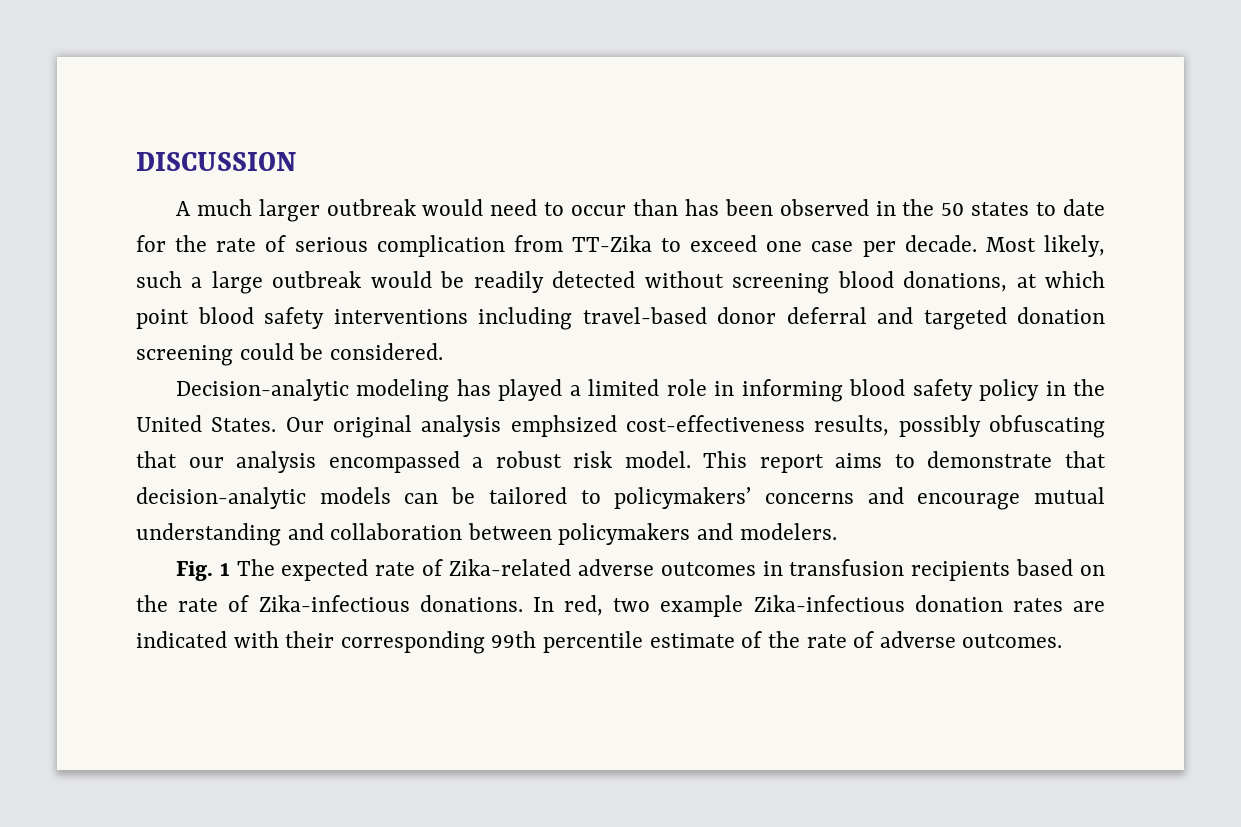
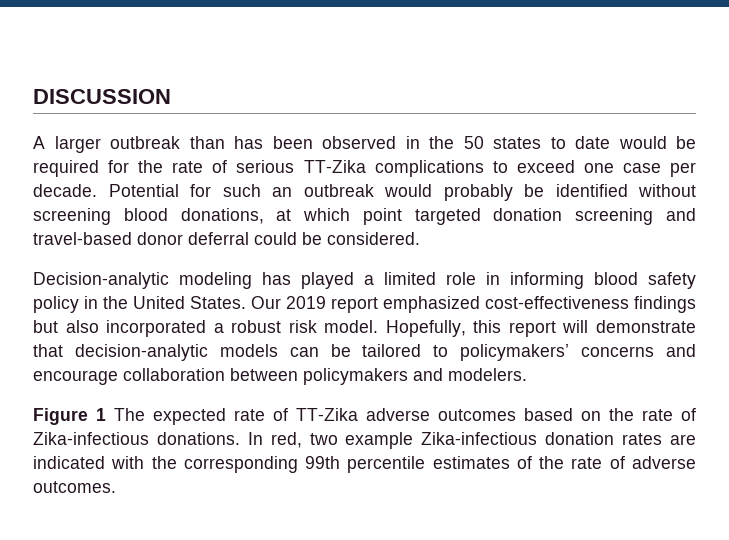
- A much larger outbreak would need to occur than has been observed in the 50 states to date for the rate of serious complication from TT-Zika to exceed one case per decade.
+ A larger outbreak than has been observed in the 50 states to date would be required for the rate of serious TT-Zika complications to exceed one case per decade.
- Most likely, such a large outbreak would be readily detected without screening blood donations, at which point blood safety interventions including travel-based donor deferral and targeted donation screening could be considered.
+ Potential for such an outbreak would probably be identified without screening blood donations, at which point targeted donation screening and travel-based donor deferral could be considered.
- Our original analysis emphsized cost-effectiveness results, possibly obfuscating that our analysis encompassed a robust risk model. This report aims to demonstrate that decision-analytic models can be tailored to policymakers’ concerns and encourage mutual understanding and collaboration between policymakers and modelers.
+ Our 2019 report emphasized cost-effectiveness findings but also incorporated a robust risk model. Hopefully, this report will demonstrate that decision-analytic models can be tailored to policymakers’ concerns and encourage collaboration between policymakers and modelers.
- Fig. 1 The expected rate of Zika-related adverse outcomes in transfusion recipients based on the rate of Zika-infectious donations.
+ Figure 1 The expected rate of TT-Zika adverse outcomes based on the rate of Zika-infectious donations.
- In red, two example Zika-infectious donation rates are indicated with their corresponding 99th percentile estimate of the rate of adverse outcomes.
+ In red, two example Zika-infectious donation rates are indicated with the corresponding 99th percentile estimates of the rate of adverse outcomes.

